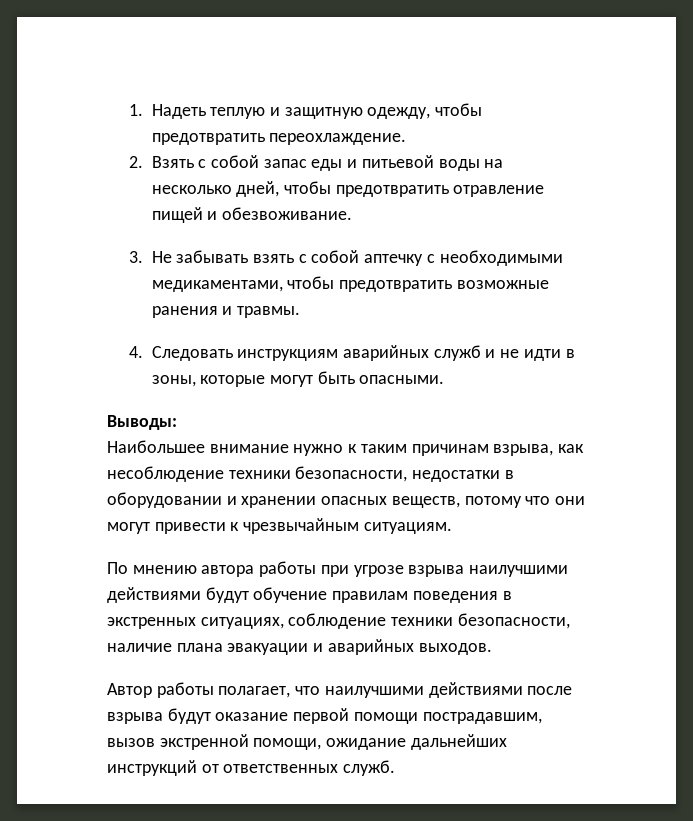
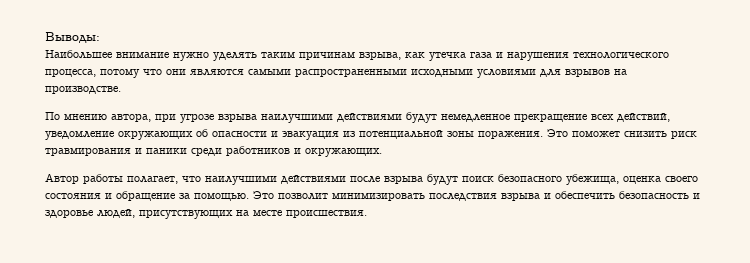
- 1. Надеть теплую и защитную одежду, чтобы предотвратить переохлаждение.
- 2. Взять с собой запас еды и питьевой воды на несколько дней, чтобы предотвратить отравление пищей и обезвоживание.
- 3. Не забывать взять с собой аптечку с необходимыми медикаментами, чтобы предотвратить возможные ранения и травмы.
- 4. Следовать инструкциям аварийных служб и не идти в зоны, которые могут быть опасными.
- Наибольшее внимание нужно к таким причинам взрыва, как несоблюдение техники безопасности, недостатки в оборудовании и хранении опасных веществ, потому что они могут привести к чрезвычайным ситуациям.
+ Наибольшее внимание нужно уделять таким причинам взрыва, как утечка газа и нарушения технологического процесса, потому что они являются самыми распространенными исходными условиями для взрывов на производстве.
- По мнению автора работы при угрозе взрыва наилучшими действиями будут обучение правилам поведения в экстренных ситуациях, соблюдение техники безопасности, наличие плана эвакуации и аварийных выходов.
+ По мнению автора, при угрозе взрыва наилучшими действиями будут немедленное прекращение всех действий, уведомление окружающих об опасности и эвакуация из потенциальной зоны поражения. Это поможет снизить риск травмирования и паники среди работников и окружающих.
- Автор работы полагает, что наилучшими действиями после взрыва будут оказание первой помощи пострадавшим, вызов экстренной помощи, ожидание дальнейших инструкций от ответственных служб.
+ Автор работы полагает, что наилучшими действиями после взрыва будут поиск безопасного убежища, оценка своего состояния и обращение за помощью. Это позволит минимизировать последствия взрыва и обеспечить безопасность и здоровье людей, присутствующих на месте происшествия.

